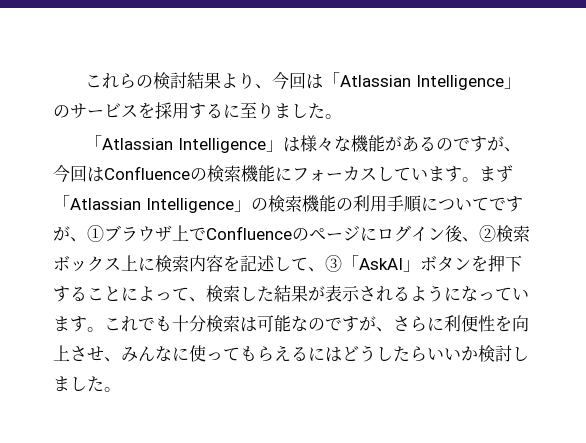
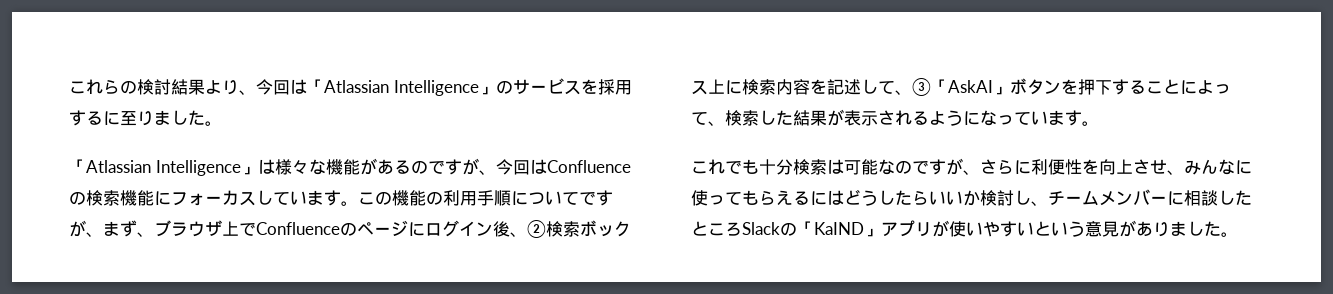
- まず「Atlassian Intelligence」の検索機能の利用手順についてですが、①ブラウザ上でConfluenceのページにログイン後、②検索ボックス上に検索内容を記述して、③「AskAI」ボタンを押下することによって、検索した結果が表示されるようになっています。これでも十分検索は可能なのですが、さらに利便性を向上させ、みんなに使ってもらえるにはどうしたらいいか検討しました。
+ この機能の利用手順についてですが、まず、ブラウザ上でConfluenceのページにログイン後、②検索ボックス上に検索内容を記述して、③「AskAI」ボタンを押下することによって、検索した結果が表示されるようになっています。
+ これでも十分検索は可能なのですが、さらに利便性を向上させ、みんなに使ってもらえるにはどうしたらいいか検討し、チームメンバーに相談したところSlackの「KaIND」アプリが使いやすいという意見がありました。

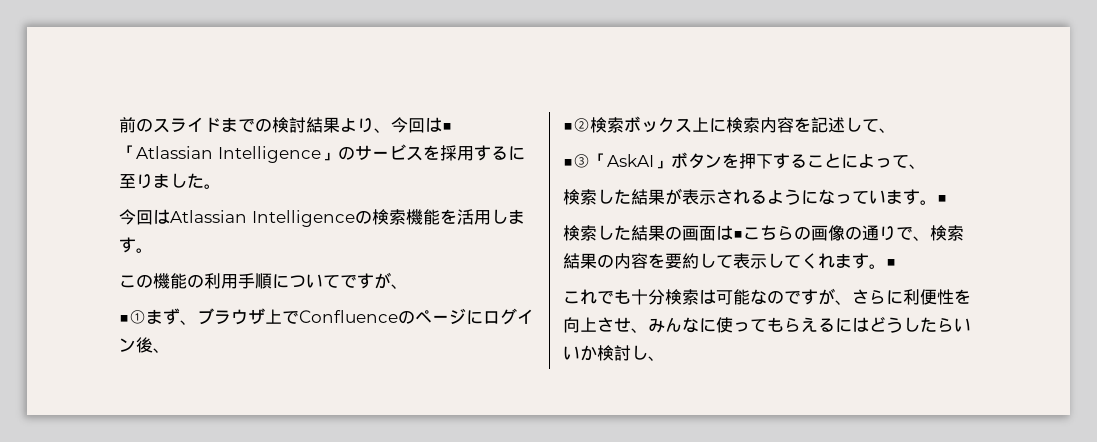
- これらの検討結果より、今回は「Atlassian Intelligence」のサービスを採用するに至りました。
+ 前のスライドまでの検討結果より、今回は■「Atlassian Intelligence」のサービスを採用するに至りました。
- 「Atlassian Intelligence」は様々な機能があるのですが、今回はConfluenceの検索機能にフォーカスしています。この機能の利用手順についてですが、まず、ブラウザ上でConfluenceのページにログイン後、②検索ボックス上に検索内容を記述して、③「AskAI」ボタンを押下することによって、検索した結果が表示されるようになっています。
+ 今回はAtlassian Intelligenceの検索機能を活用します。
+ この機能の利用手順についてですが、
+ ■①まず、ブラウザ上でConfluenceのページにログイン後、
+ ■②検索ボックス上に検索内容を記述して、
+ ■③「AskAI」ボタンを押下することによって、
+ 検索した結果が表示されるようになっています。■
+ 検索した結果の画面は■こちらの画像の通りで、検索結果の内容を要約して表示してくれます。■
- これでも十分検索は可能なのですが、さらに利便性を向上させ、みんなに使ってもらえるにはどうしたらいいか検討し、チームメンバーに相談したところSlackの「KaIND」アプリが使いやすいという意見がありました。
+ これでも十分検索は可能なのですが、さらに利便性を向上させ、みんなに使ってもらえるにはどうしたらいいか検討し、

